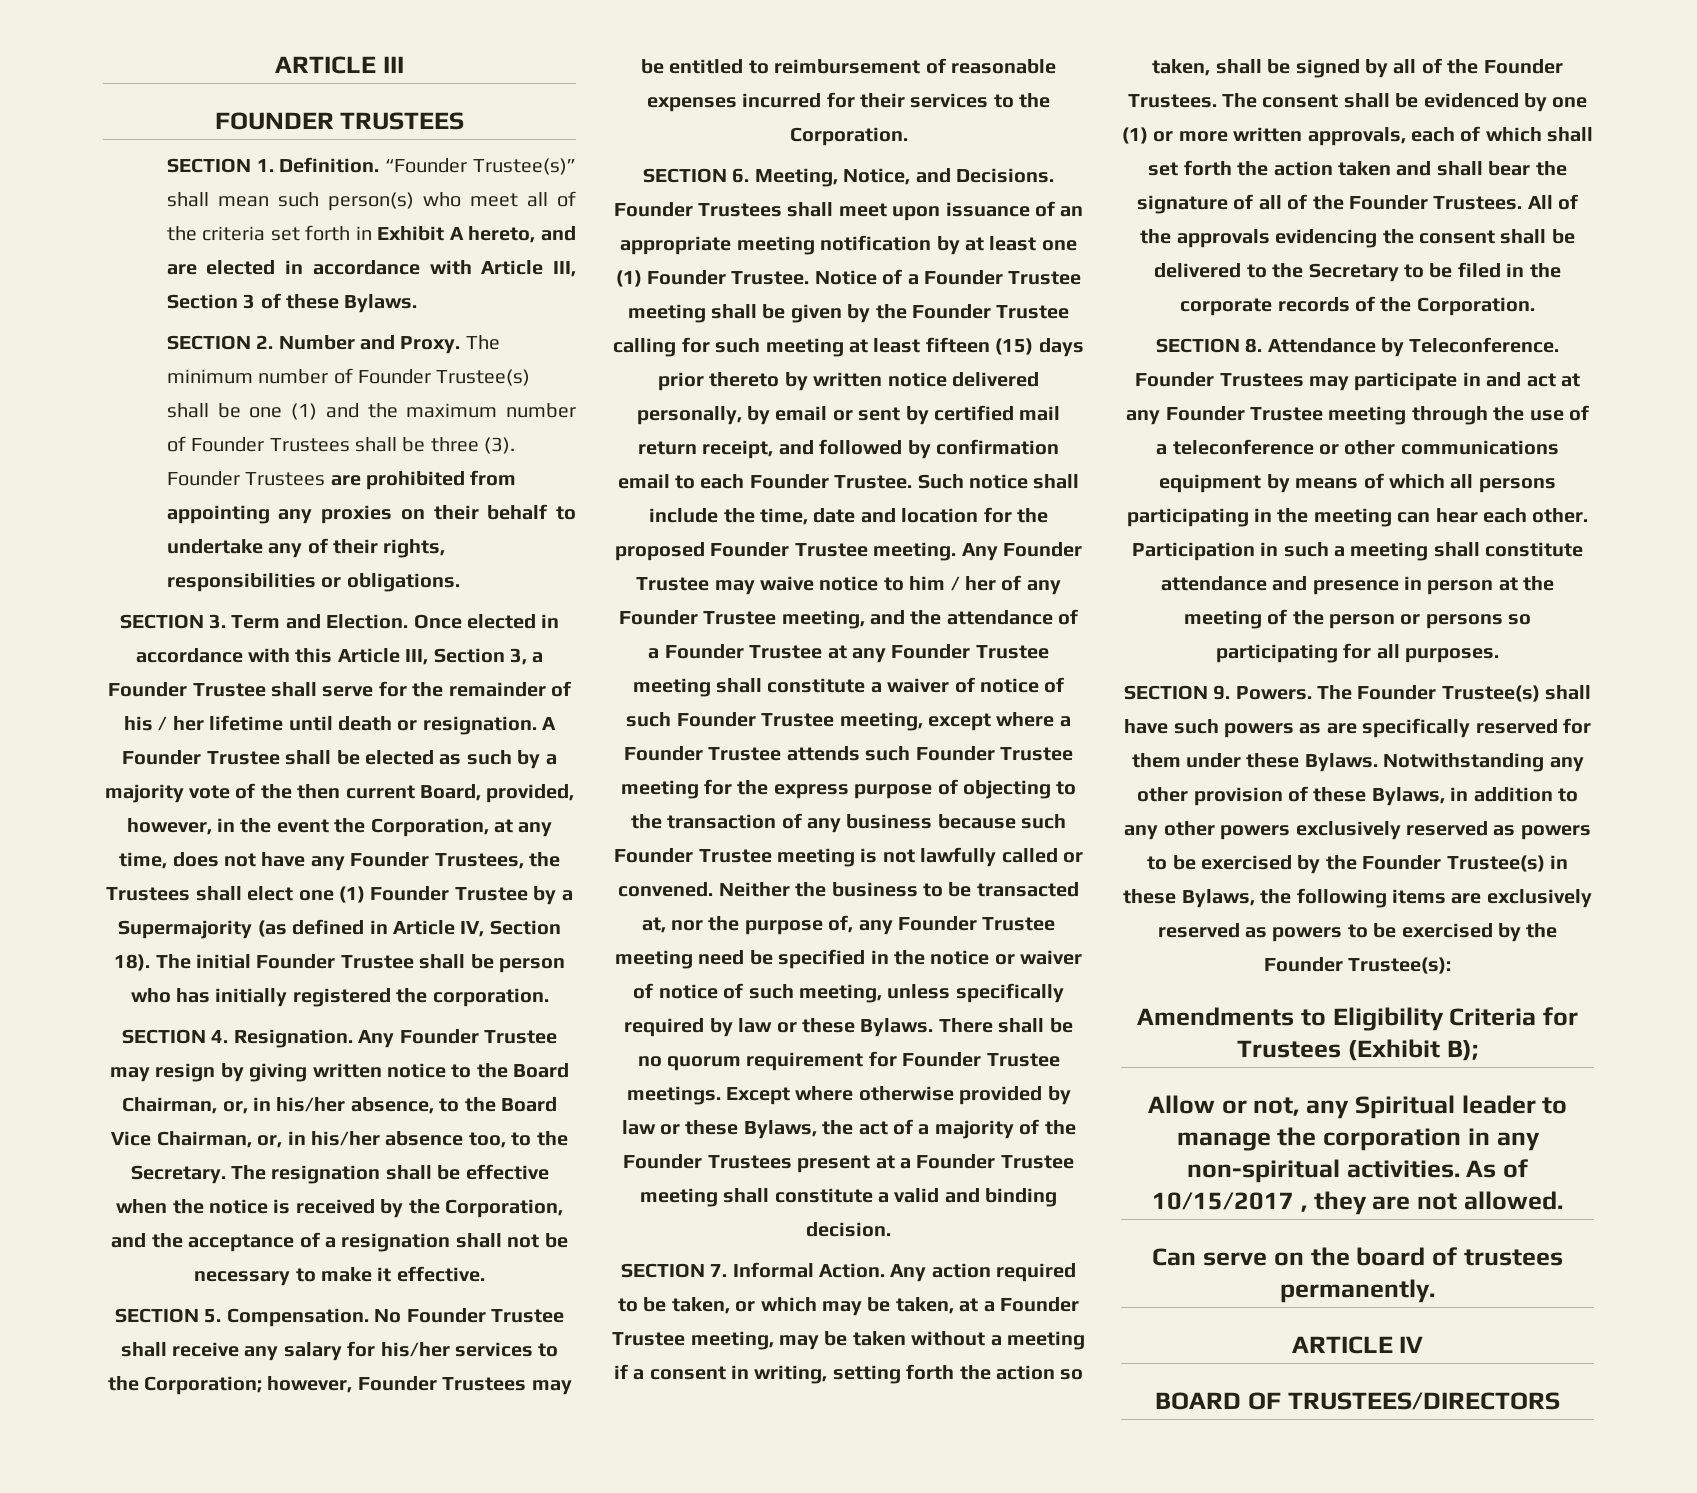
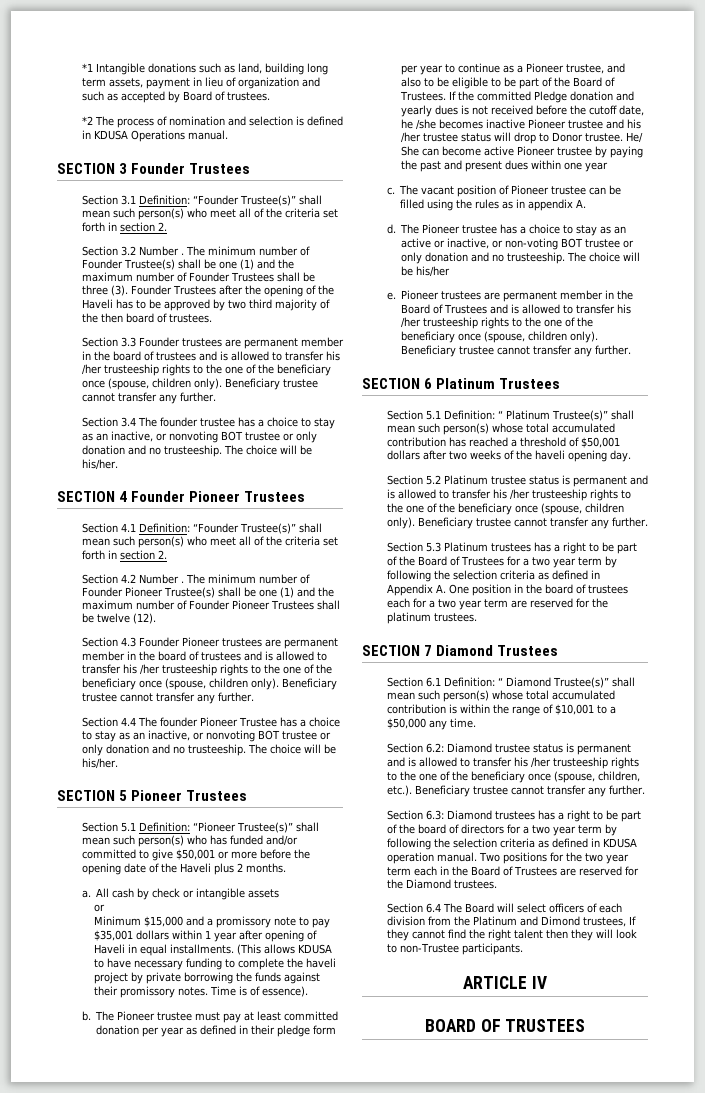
- ARTICLE III
- FOUNDER TRUSTEES
- SECTION 1. Definition. “Founder Trustee(s)” shall mean such person(s) who meet all of the criteria set forth in Exhibit A hereto, and are elected in accordance with Article III, Section 3 of these Bylaws.
- SECTION 2. Number and Proxy.
+ *1 Intangible donations such as land, building long term assets, payment in lieu of organization and such as accepted by Board of trustees.
+ *2 The process of nomination and selection is defined in KDUSA Operations manual.
+ SECTION 3 Founder Trustees
+ Section 3.1 Definition: “Founder Trustee(s)” shall mean such person(s) who meet all of the criteria set forth in section 2.
+ Section 3.2 Number .
- Founder Trustees are prohibited from appointing any proxies on their behalf to undertake any of their rights, responsibilities or obligations.
- SECTION 3. Term and Election. Once elected in accordance with this Article III, Section 3, a Founder Trustee shall serve for the remainder of his / her lifetime until death or resignation. A Founder Trustee shall be elected as such by a majority vote of the then current Board, provided, however, in the event the Corporation, at any time, does not have any Founder Trustees, the Trustees shall elect one (1) Founder Trustee by a Supermajority (as defined in Article IV, Section 18). The initial Founder Trustee shall be person who has initially registered the corporation.
- SECTION 4. Resignation. Any Founder Trustee may resign by giving written notice to the Board Chairman, or, in his/her absence, to the Board Vice Chairman, or, in his/her absence too, to the Secretary. The resignation shall be effective when the notice is received by the Corporation, and the acceptance of a resignation shall not be necessary to make it effective.
- SECTION 5. Compensation. No Founder Trustee shall receive any salary for his/her services to the Corporation; however, Founder Trustees may be entitled to reimbursement of reasonable expenses incurred for their services to the Corporation.
- SECTION 6. Meeting, Notice, and Decisions. Founder Trustees shall meet upon issuance of an appropriate meeting notification by at least one (1) Founder Trustee. Notice of a Founder Trustee meeting shall be given by the Founder Trustee calling for such meeting at least fifteen (15) days prior thereto by written notice delivered personally, by email or sent by certified mail return receipt, and followed by confirmation email to each Founder Trustee. Such notice shall include the time, date and location for the proposed Founder Trustee meeting. Any Founder Trustee may waive notice to him / her of any Founder Trustee meeting, and the attendance of a Founder Trustee at any Founder Trustee meeting shall constitute a waiver of notice of such Founder Trustee meeting, except where a Founder Trustee attends such Founder Trustee meeting for the express purpose of objecting to the transaction of any business because such Founder Trustee meeting is not lawfully called or convened. Neither the business to be transacted at, nor the purpose of, any Founder Trustee meeting need be specified in the notice or waiver of notice of such meeting, unless specifically required by law or these Bylaws. There shall be no quorum requirement for Founder Trustee meetings. Except where otherwise provided by law or these Bylaws, the act of a majority of the Founder Trustees present at a Founder Trustee meeting shall constitute a valid and binding decision.
- SECTION 7. Informal Action. Any action required to be taken, or which may be taken, at a Founder Trustee meeting, may be taken without a meeting if a consent in writing, setting forth the action so taken, shall be signed by all of the Founder Trustees. The consent shall be evidenced by one (1) or more written approvals, each of which shall set forth the action taken and shall bear the signature of all of the Founder Trustees. All of the approvals evidencing the consent shall be delivered to the Secretary to be filed in the corporate records of the Corporation.
- SECTION 8. Attendance by Teleconference. Founder Trustees may participate in and act at any Founder Trustee meeting through the use of a teleconference or other communications equipment by means of which all persons participating in the meeting can hear each other. Participation in such a meeting shall constitute attendance and presence in person at the meeting of the person or persons so participating for all purposes.
- SECTION 9. Powers. The Founder Trustee(s) shall have such powers as are specifically reserved for them under these Bylaws. Notwithstanding any other provision of these Bylaws, in addition to any other powers exclusively reserved as powers to be exercised by the Founder Trustee(s) in these Bylaws, the following items are exclusively reserved as powers to be exercised by the Founder Trustee(s):
- Amendments to Eligibility Criteria for Trustees (Exhibit B);
- Allow or not, any Spiritual leader to manage the corporation in any non-spiritual activities. As of 10/15/2017 , they are not allowed.
- Can serve on the board of trustees permanently.
+ Founder Trustees after the opening of the Haveli has to be approved by two third majority of the then board of trustees.
+ Section 3.3 Founder trustees are permanent member in the board of trustees and is allowed to transfer his /her trusteeship rights to the one of the beneficiary once (spouse, children only). Beneficiary trustee cannot transfer any further.
+ Section 3.4 The founder trustee has a choice to stay as an inactive, or nonvoting BOT trustee or only donation and no trusteeship. The choice will be his/her.
+ SECTION 4 Founder Pioneer Trustees
+ Section 4.1 Definition: “Founder Trustee(s)” shall mean such person(s) who meet all of the criteria set forth in section 2.
+ Section 4.2 Number . The minimum number of Founder Pioneer Trustee(s) shall be one (1) and the maximum number of Founder Pioneer Trustees shall be twelve (12).
+ Section 4.3 Founder Pioneer trustees are permanent member in the board of trustees and is allowed to transfer his /her trusteeship rights to the one of the beneficiary once (spouse, children only). Beneficiary trustee cannot transfer any further.
+ Section 4.4 The founder Pioneer Trustee has a choice to stay as an inactive, or nonvoting BOT trustee or only donation and no trusteeship. The choice will be his/her.
+ SECTION 5 Pioneer Trustees
+ Section 5.1 Definition: “Pioneer Trustee(s)” shall mean such person(s) who has funded and/or committed to give $50,001 or more before the opening date of the Haveli plus 2 months.
+ a. All cash by check or intangible assets
+ or
+ Minimum $15,000 and a promissory note to pay $35,001 dollars within 1 year after opening of Haveli in equal installments. (This allows KDUSA to have necessary funding to complete the haveli project by private borrowing the funds against their promissory notes. Time is of essence).
+ b. The Pioneer trustee must pay at least committed donation per year as defined in their pledge form per year to continue as a Pioneer trustee, and also to be eligible to be part of the Board of Trustees. If the committed Pledge donation and yearly dues is not received before the cutoff date, he /she becomes inactive Pioneer trustee and his /her trustee status will drop to Donor trustee. He/ She can become active Pioneer trustee by paying the past and present dues within one year
+ c. The vacant position of Pioneer trustee can be filled using the rules as in appendix A.
+ d. The Pioneer trustee has a choice to stay as an active or inactive, or non-voting BOT trustee or only donation and no trusteeship. The choice will be his/her
+ e. Pioneer trustees are permanent member in the Board of Trustees and is allowed to transfer his /her trusteeship rights to the one of the beneficiary once (spouse, children only). Beneficiary trustee cannot transfer any further.
+ SECTION 6 Platinum Trustees
+ Section 5.1 Definition: “ Platinum Trustee(s)” shall mean such person(s) whose total accumulated contribution has reached a threshold of $50,001 dollars after two weeks of the haveli opening day.
+ Section 5.2 Platinum trustee status is permanent and is allowed to transfer his /her trusteeship rights to the one of the beneficiary once (spouse, children only). Beneficiary trustee cannot transfer any further.
+ Section 5.3 Platinum trustees has a right to be part of the Board of Trustees for a two year term by following the selection criteria as defined in Appendix A. One position in the board of trustees each for a two year term are reserved for the platinum trustees.
+ SECTION 7 Diamond Trustees
+ Section 6.1 Definition: “ Diamond Trustee(s)” shall mean such person(s) whose total accumulated contribution is within the range of $10,001 to a $50,000 any time.
+ Section 6.2: Diamond trustee status is permanent and is allowed to transfer his /her trusteeship rights to the one of the beneficiary once (spouse, children, etc.). Beneficiary trustee cannot transfer any further.
+ Section 6.3: Diamond trustees has a right to be part of the board of directors for a two year term by following the selection criteria as defined in KDUSA operation manual. Two positions for the two year term each in the Board of Trustees are reserved for the Diamond trustees.
+ Section 6.4 The Board will select officers of each division from the Platinum and Dimond trustees, If they cannot find the right talent then they will look to non-Trustee participants.
- BOARD OF TRUSTEES/DIRECTORS
+ BOARD OF TRUSTEES

